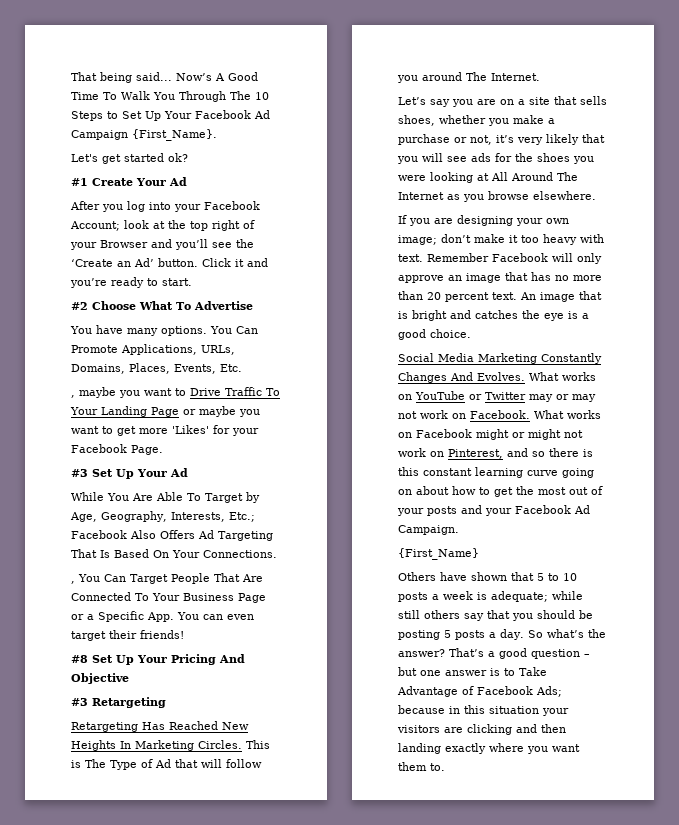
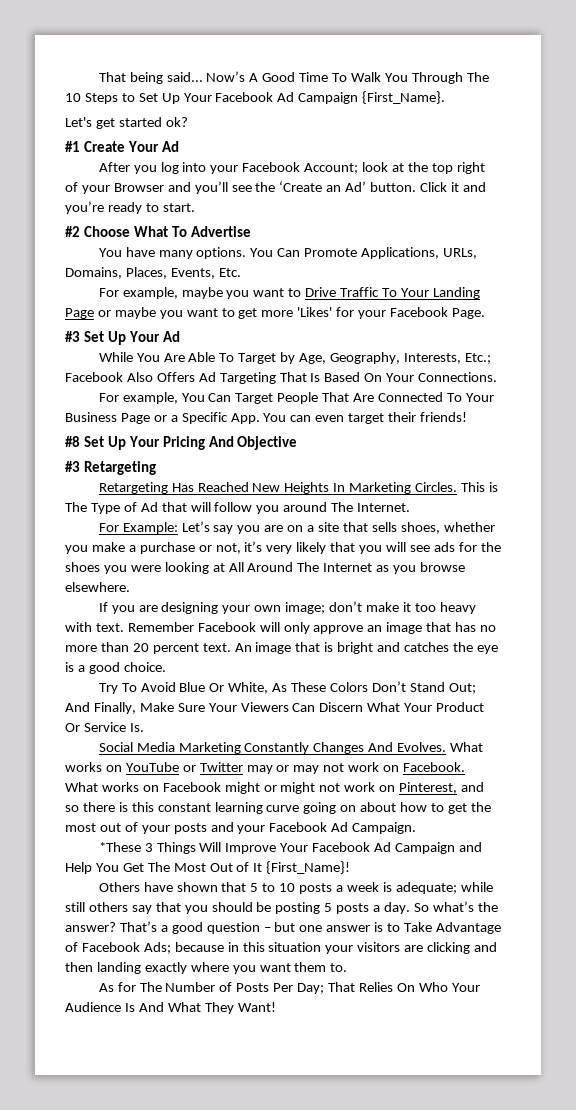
- , maybe you want to Drive Traffic To Your Landing Page or maybe you want to get more 'Likes' for your Facebook Page.
+ For example, maybe you want to Drive Traffic To Your Landing Page or maybe you want to get more 'Likes' for your Facebook Page.
- , You Can Target People That Are Connected To Your Business Page or a Specific App. You can even target their friends!
+ For example, You Can Target People That Are Connected To Your Business Page or a Specific App. You can even target their friends!
- Let’s say you are on a site that sells shoes, whether you make a purchase or not, it’s very likely that you will see ads for the shoes you were looking at All Around The Internet as you browse elsewhere.
+ For Example: Let’s say you are on a site that sells shoes, whether you make a purchase or not, it’s very likely that you will see ads for the shoes you were looking at All Around The Internet as you browse elsewhere.
+ Try To Avoid Blue Or White, As These Colors Don’t Stand Out; And Finally, Make Sure Your Viewers Can Discern What Your Product Or Service Is.
- {First_Name}
+ *These 3 Things Will Improve Your Facebook Ad Campaign and Help You Get The Most Out of It {First_Name}!
+ As for The Number of Posts Per Day; That Relies On Who Your Audience Is And What They Want!

